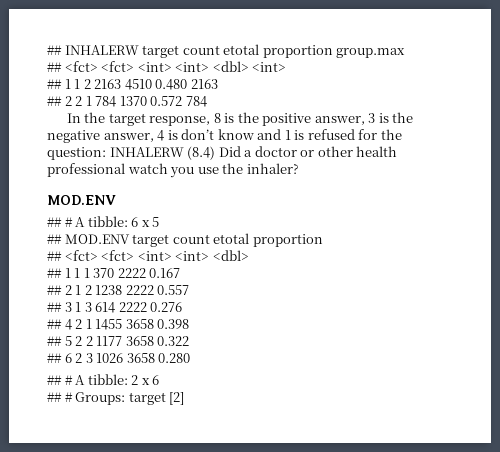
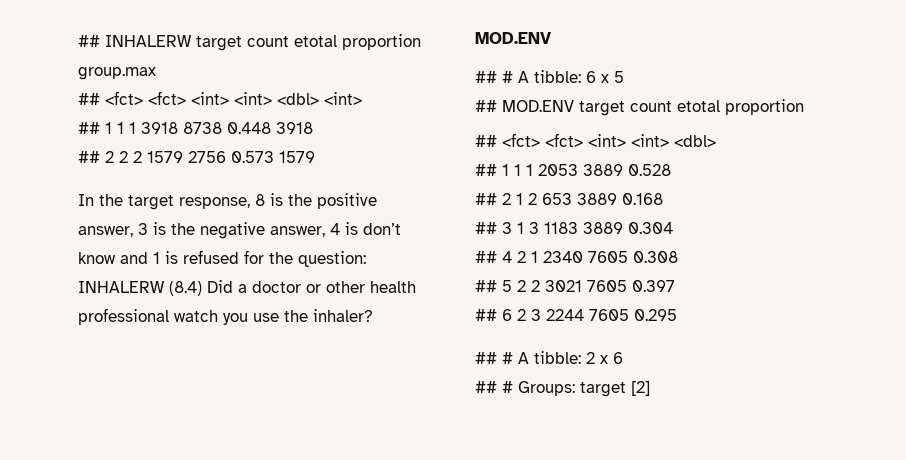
- ## 1 1 2 2163 4510 0.480 2163
- ## 2 2 1 784 1370 0.572 784
+ ## 1 1 1 3918 8738 0.448 3918
+ ## 2 2 2 1579 2756 0.573 1579
- ## 1 1 1 370 2222 0.167
+ ## 1 1 1 2053 3889 0.528
- ## 2 1 2 1238 2222 0.557
+ ## 2 1 2 653 3889 0.168
- ## 3 1 3 614 2222 0.276
+ ## 3 1 3 1183 3889 0.304
- ## 4 2 1 1455 3658 0.398
+ ## 4 2 1 2340 7605 0.308
- ## 5 2 2 1177 3658 0.322
+ ## 5 2 2 3021 7605 0.397
- ## 6 2 3 1026 3658 0.280
+ ## 6 2 3 2244 7605 0.295

